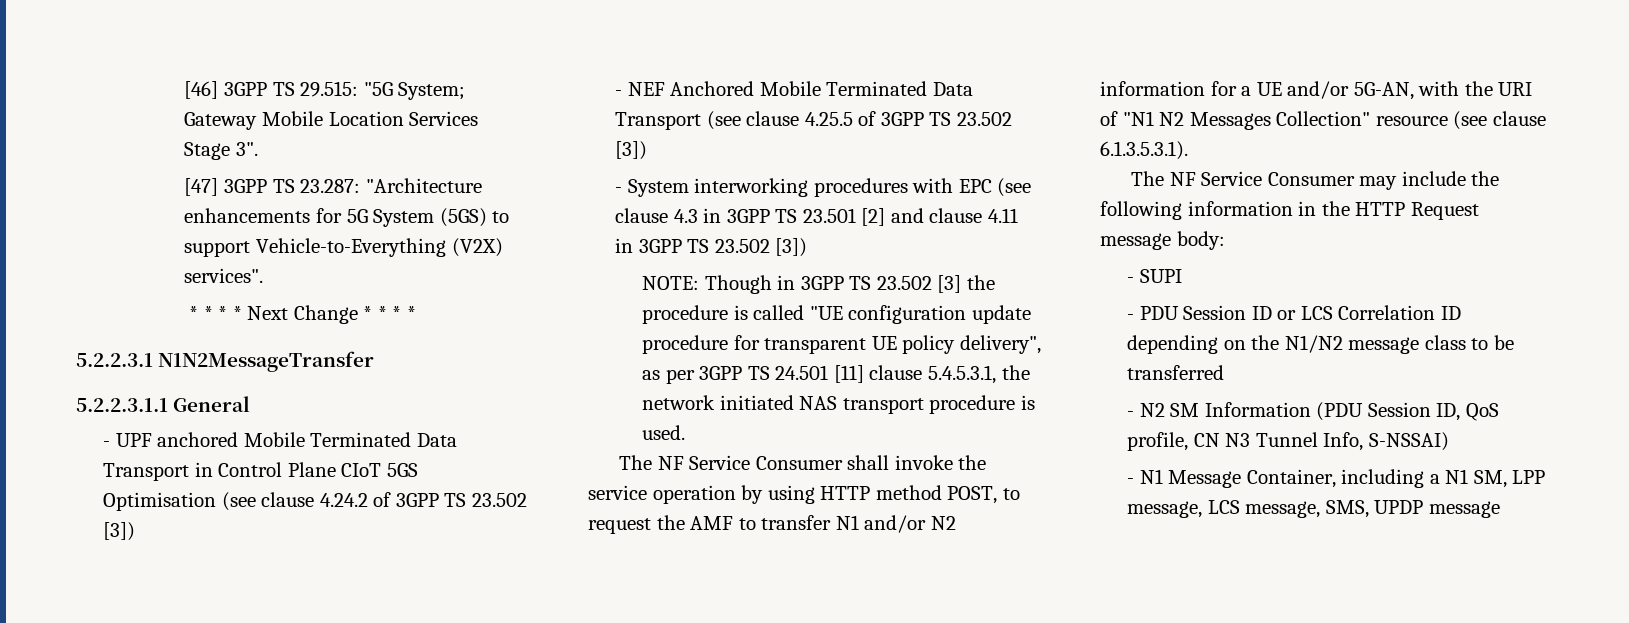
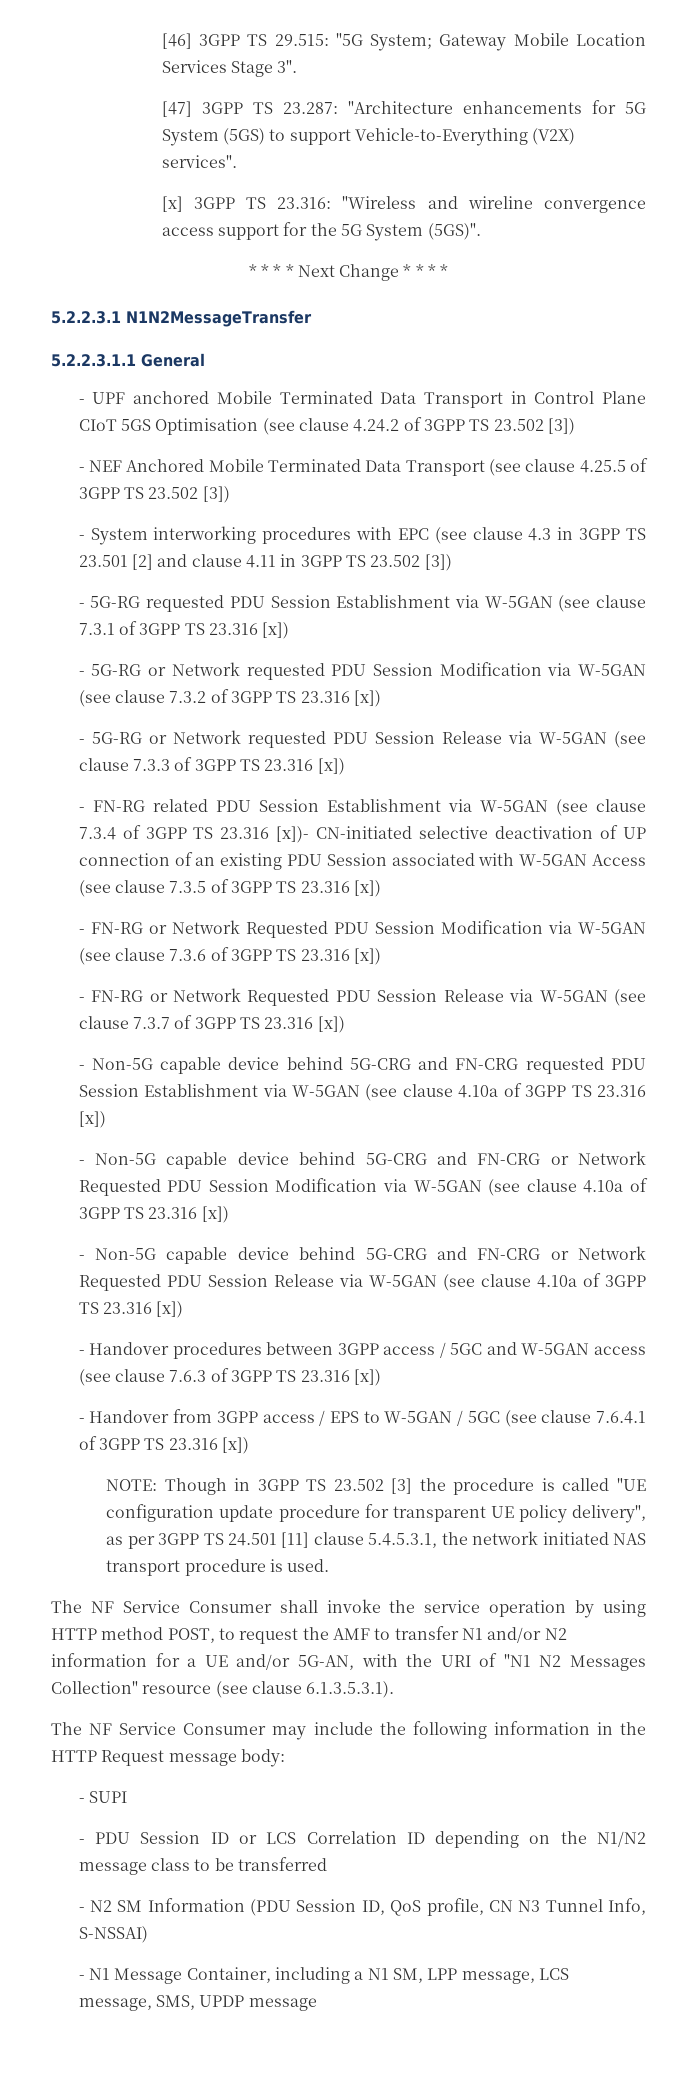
+ [x] 3GPP TS 23.316: "Wireless and wireline convergence access support for the 5G System (5GS)".
+ - 5G-RG requested PDU Session Establishment via W-5GAN (see clause 7.3.1 of 3GPP TS 23.316 [x])
+ - 5G-RG or Network requested PDU Session Modification via W-5GAN (see clause 7.3.2 of 3GPP TS 23.316 [x])
+ - 5G-RG or Network requested PDU Session Release via W-5GAN (see clause 7.3.3 of 3GPP TS 23.316 [x])
+ - FN-RG related PDU Session Establishment via W-5GAN (see clause 7.3.4 of 3GPP TS 23.316 [x])- CN-initiated selective deactivation of UP connection of an existing PDU Session associated with W-5GAN Access (see clause 7.3.5 of 3GPP TS 23.316 [x])
+ - FN-RG or Network Requested PDU Session Modification via W-5GAN (see clause 7.3.6 of 3GPP TS 23.316 [x])
+ - FN-RG or Network Requested PDU Session Release via W-5GAN (see clause 7.3.7 of 3GPP TS 23.316 [x])
+ - Non-5G capable device behind 5G-CRG and FN-CRG requested PDU Session Establishment via W-5GAN (see clause 4.10a of 3GPP TS 23.316 [x])
+ - Non-5G capable device behind 5G-CRG and FN-CRG or Network Requested PDU Session Modification via W-5GAN (see clause 4.10a of 3GPP TS 23.316 [x])
+ - Non-5G capable device behind 5G-CRG and FN-CRG or Network Requested PDU Session Release via W-5GAN (see clause 4.10a of 3GPP TS 23.316 [x])
+ - Handover procedures between 3GPP access / 5GC and W-5GAN access (see clause 7.6.3 of 3GPP TS 23.316 [x])
+ - Handover from 3GPP access / EPS to W-5GAN / 5GC (see clause 7.6.4.1 of 3GPP TS 23.316 [x])

